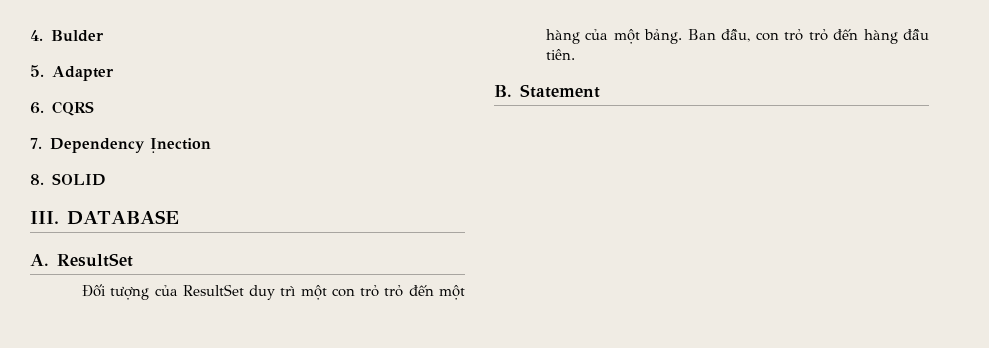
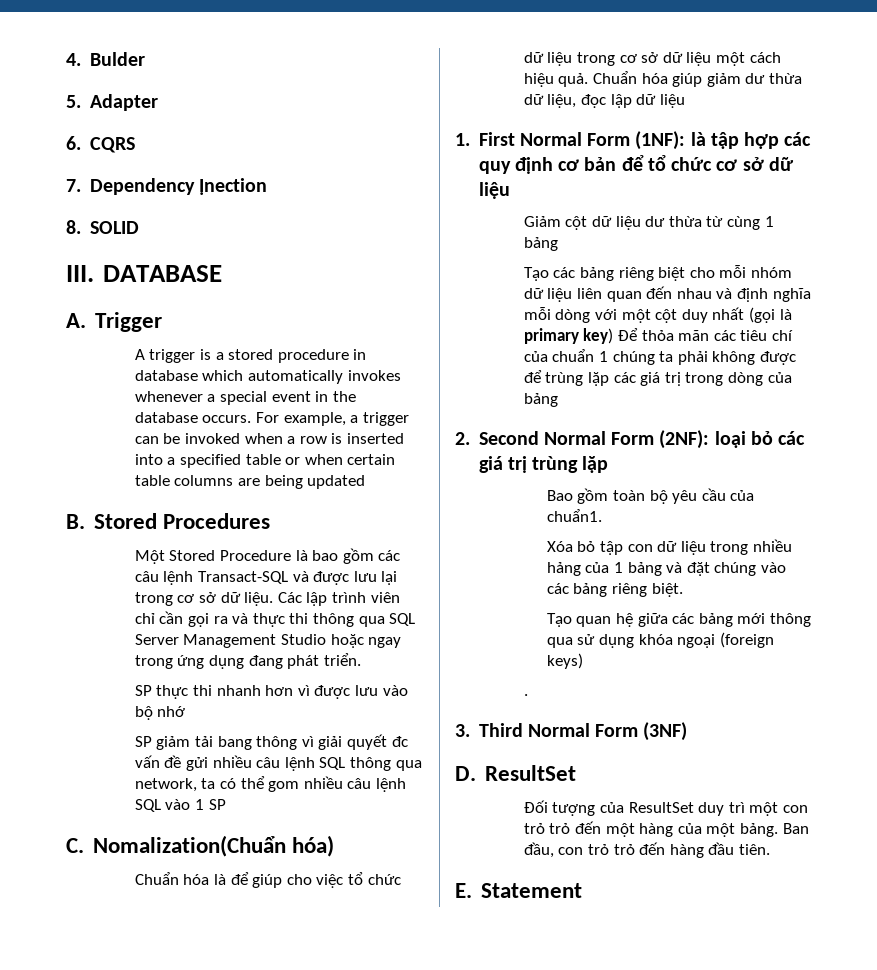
- A. ResultSet
+ A. Trigger
+ A trigger is a stored procedure in database which automatically invokes whenever a special event in the database occurs. For example, a trigger can be invoked when a row is inserted into a specified table or when certain table columns are being updated
+ B. Stored Procedures
+ Một Stored Procedure là bao gồm các câu lệnh Transact-SQL và được lưu lại trong cơ sở dữ liệu. Các lập trình viên chỉ cần gọi ra và thực thi thông qua SQL Server Management Studio hoặc ngay trong ứng dụng đang phát triển.
+ SP thực thi nhanh hơn vì được lưu vào bộ nhớ
+ SP giảm tải bang thông vì giải quyết đc vấn đề gửi nhiều câu lệnh SQL thông qua network, ta có thể gom nhiều câu lệnh SQL vào 1 SP
+ C. Nomalization(Chuẩn hóa)
+ Chuẩn hóa là để giúp cho việc tổ chức dữ liệu trong cơ sở dữ liệu một cách hiệu quả. Chuẩn hóa giúp giảm dư thừa dữ liệu, đọc lập dữ liệu
+ 1. First Normal Form (1NF): là tập hợp các quy định cơ bản để tổ chức cơ sở dữ liệu
+ Giảm cột dữ liệu dư thừa từ cùng 1 bảng
+ Tạo các bảng riêng biệt cho mỗi nhóm dữ liệu liên quan đến nhau và định nghĩa mỗi dòng với một cột duy nhất (gọi là primary key) Để thỏa mãn các tiêu chí của chuẩn 1 chúng ta phải không được để trùng lặp các giá trị trong dòng của bảng
+ 2. Second Normal Form (2NF): loại bỏ các giá trị trùng lặp
+ Bao gồm toàn bộ yêu cầu của chuẩn1.
+ Xóa bỏ tập con dữ liệu trong nhiều hảng của 1 bảng và đặt chúng vào các bảng riêng biệt.
+ Tạo quan hệ giữa các bảng mới thông qua sử dụng khóa ngoại (foreign keys)
+ .
+ 3. Third Normal Form (3NF)
+ D. ResultSet
- B. Statement
+ E. Statement

